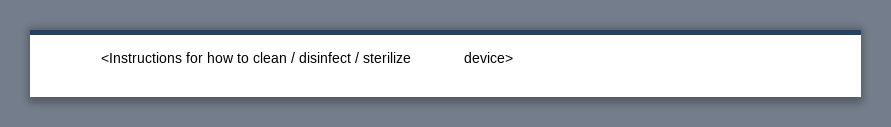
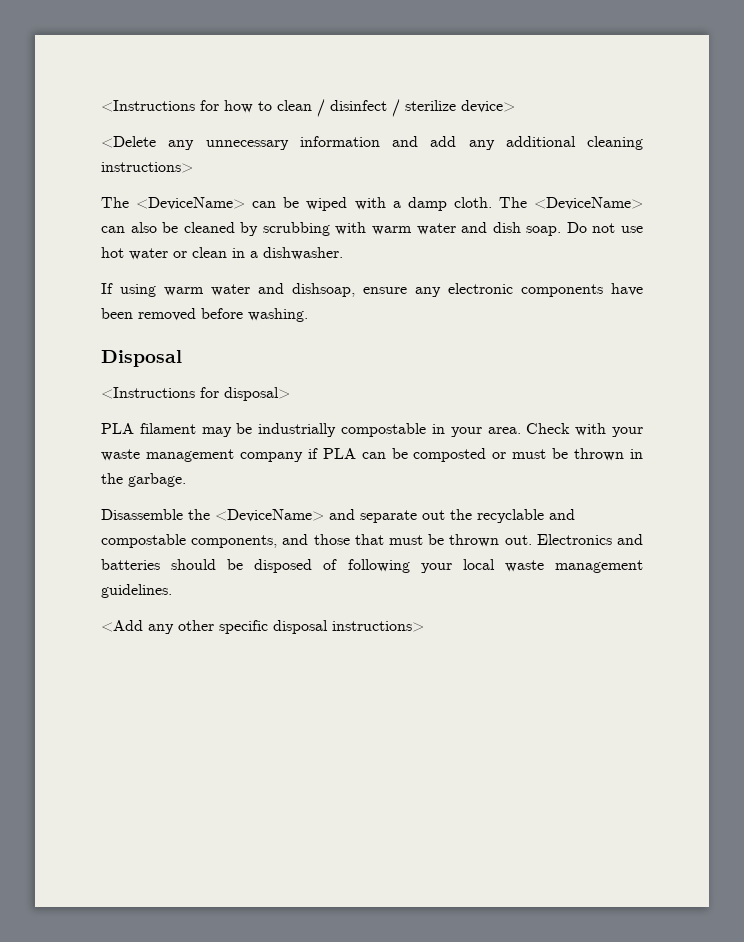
+ <Delete any unnecessary information and add any additional cleaning instructions>
+ The <DeviceName> can be wiped with a damp cloth. The <DeviceName> can also be cleaned by scrubbing with warm water and dish soap. Do not use hot water or clean in a dishwasher.
+ If using warm water and dishsoap, ensure any electronic components have been removed before washing.
+ Disposal
+ <Instructions for disposal>
+ PLA filament may be industrially compostable in your area. Check with your waste management company if PLA can be composted or must be thrown in the garbage.
+ Disassemble the <DeviceName> and separate out the recyclable and compostable components, and those that must be thrown out. Electronics and batteries should be disposed of following your local waste management guidelines.
+ <Add any other specific disposal instructions>

